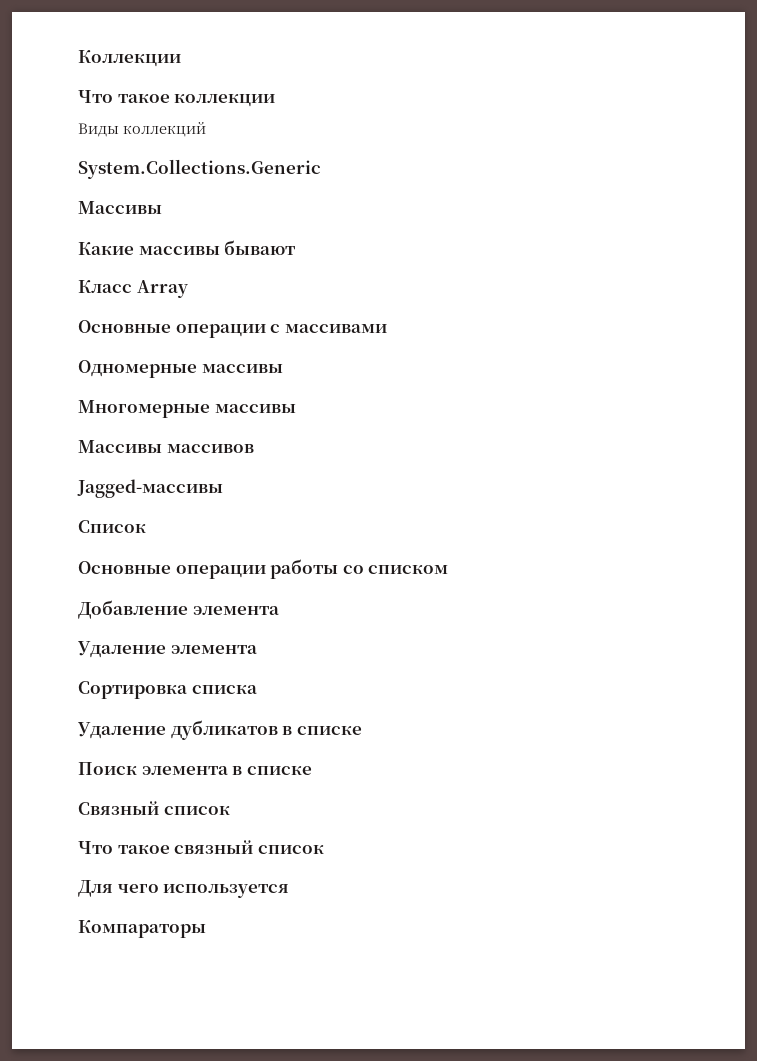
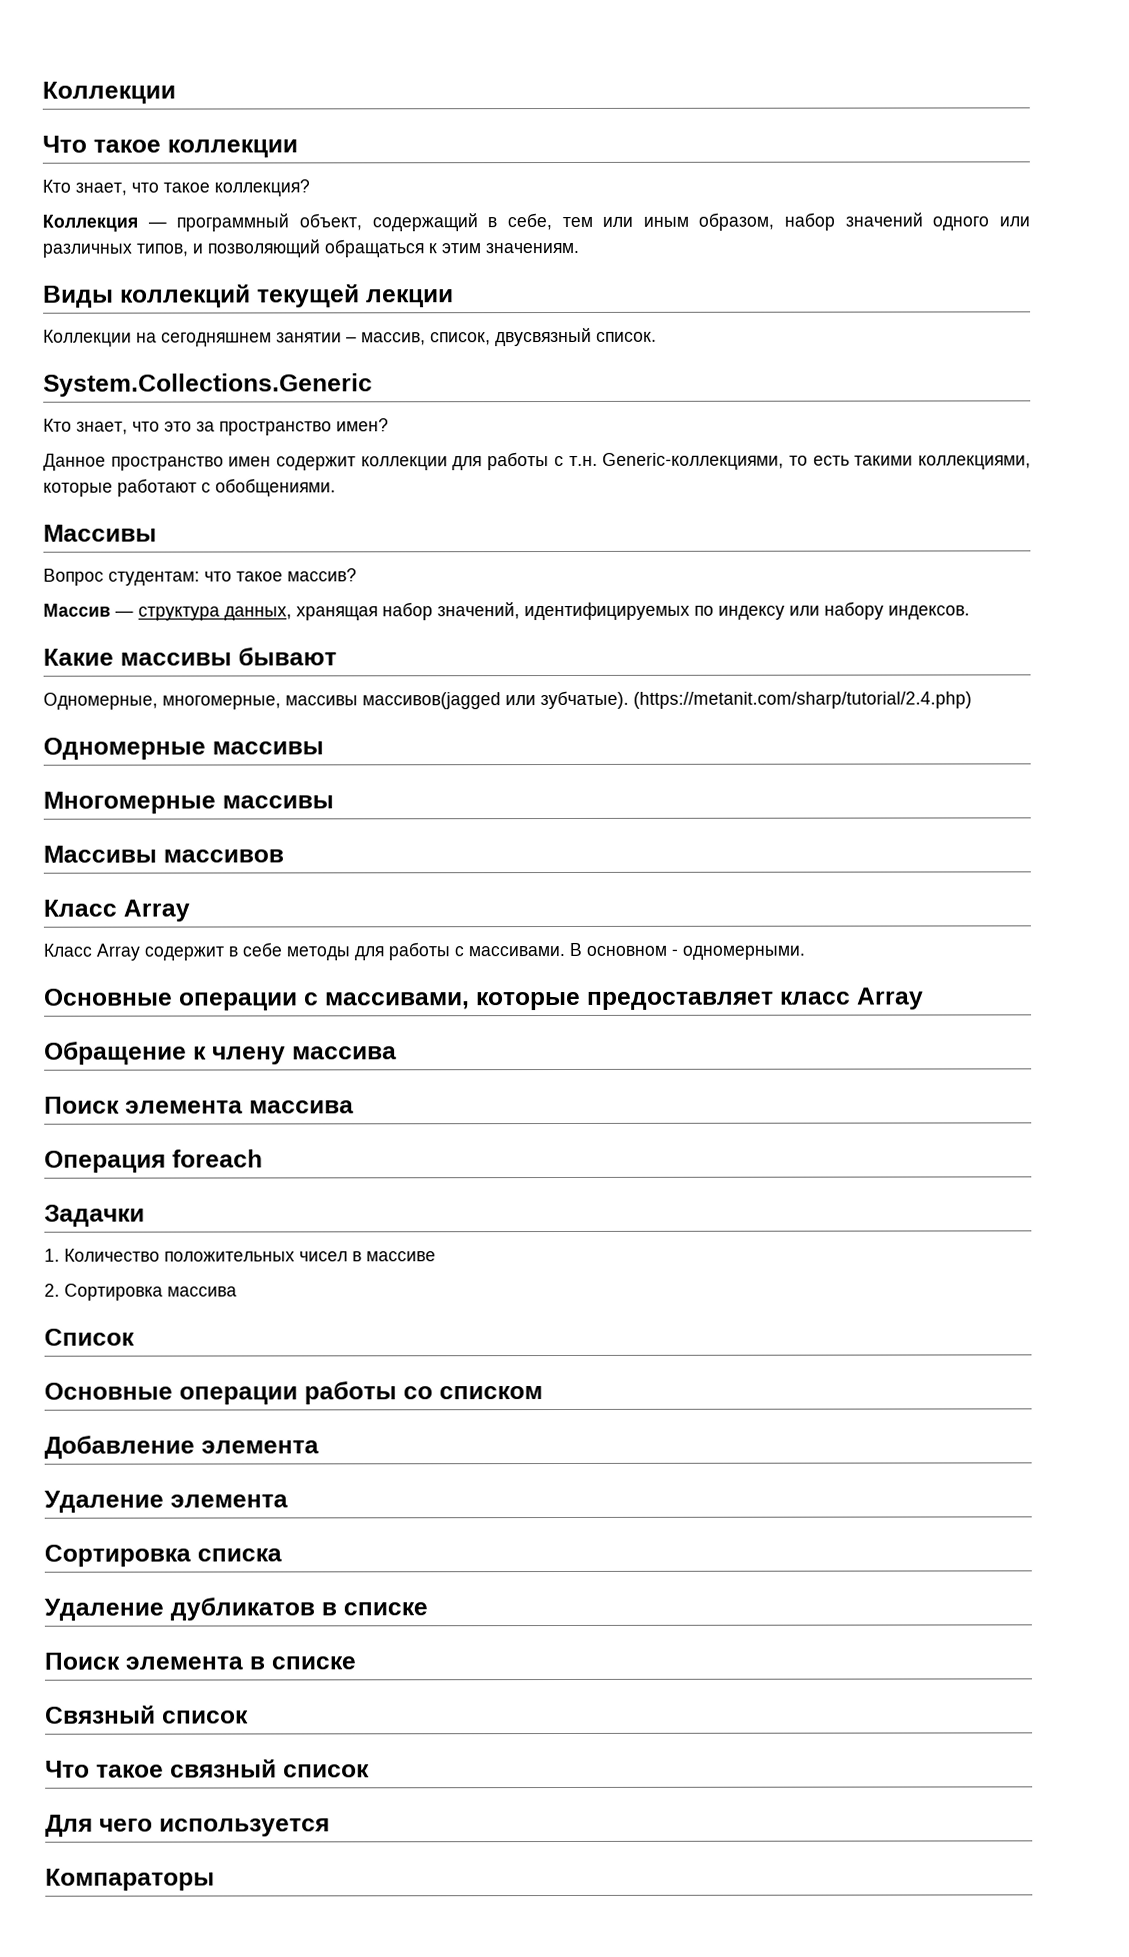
- Виды коллекций
+ Кто знает, что такое коллекция?
+ Коллекция — программный объект, содержащий в себе, тем или иным образом, набор значений одного или различных типов, и позволяющий обращаться к этим значениям.
+ Виды коллекций текущей лекции
+ Коллекции на сегодняшнем занятии – массив, список, двусвязный список.
  System.Collections.Generic
+ Кто знает, что это за пространство имен?
+ Данное пространство имен содержит коллекции для работы с т.н. Generic-коллекциями, то есть такими коллекциями, которые работают с обобщениями.
  Массивы
+ Вопрос студентам: что такое массив?
+ Массив — структура данных, хранящая набор значений, идентифицируемых по индексу или набору индексов.
  Какие массивы бывают
- Класс Array
- Основные операции с массивами
+ Одномерные, многомерные, массивы массивов(jagged или зубчатые). (https://metanit.com/sharp/tutorial/2.4.php)
  Массивы массивов
- Jagged-массивы
+ Класс Array
+ Класс Array содержит в себе методы для работы с массивами. В основном - одномерными.
+ Основные операции с массивами, которые предоставляет класс Array
+ Обращение к члену массива
+ Поиск элемента массива
+ Операция foreach
+ Задачки
+ 1. Количество положительных чисел в массиве
+ 2. Сортировка массива

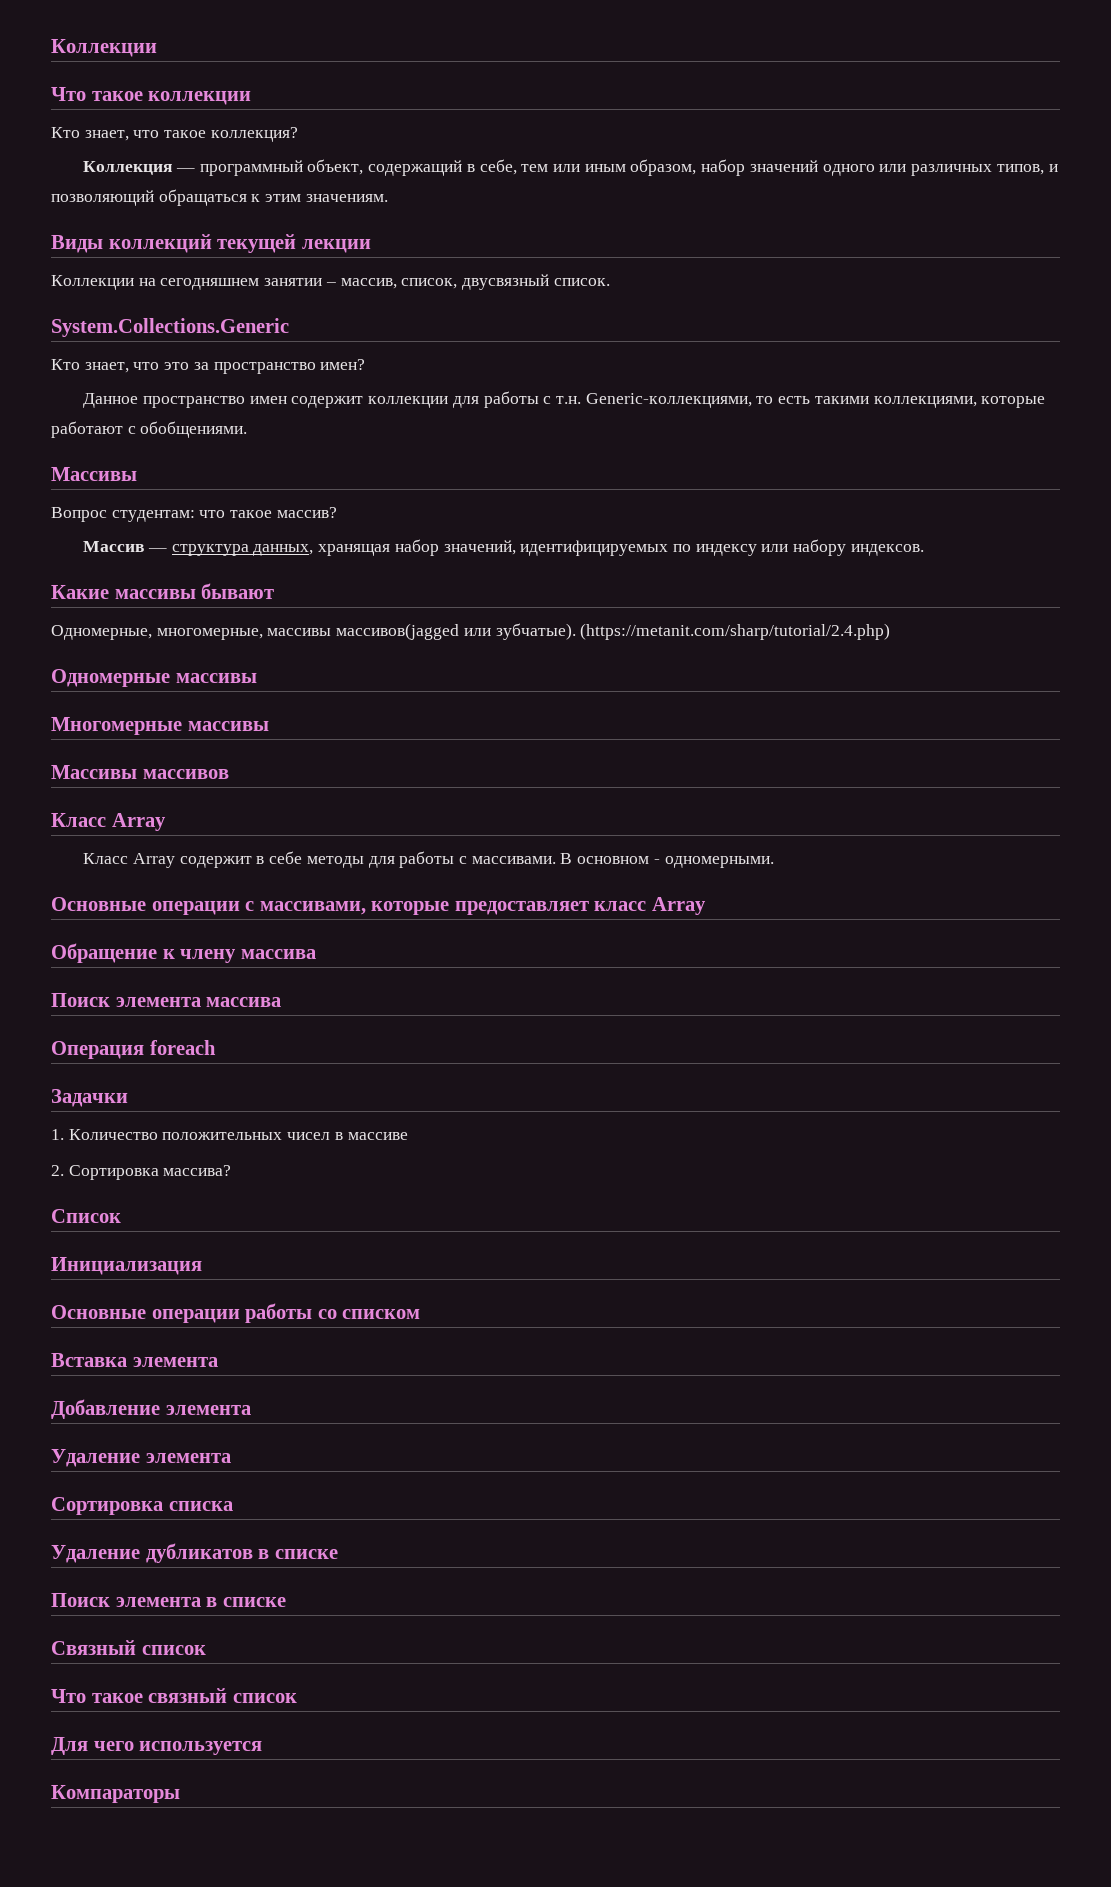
- 2. Сортировка массива
+ 2. Сортировка массива?
+ Инициализация
+ Вставка элемента

